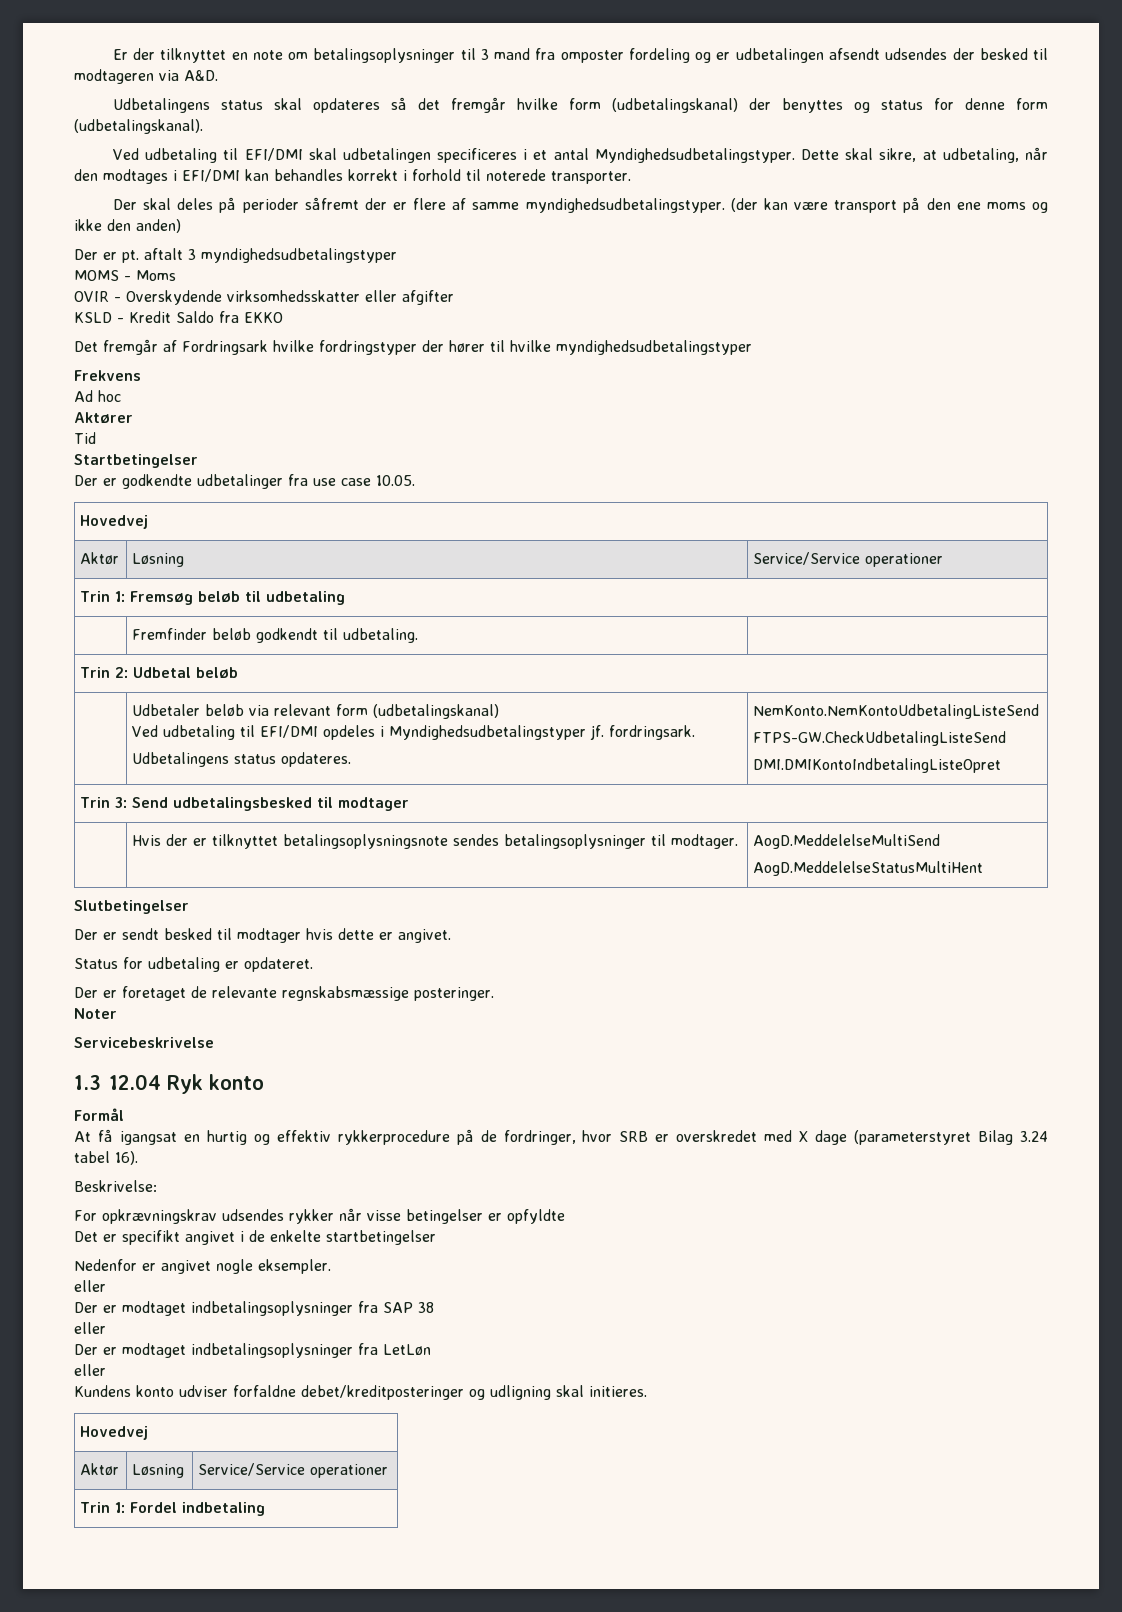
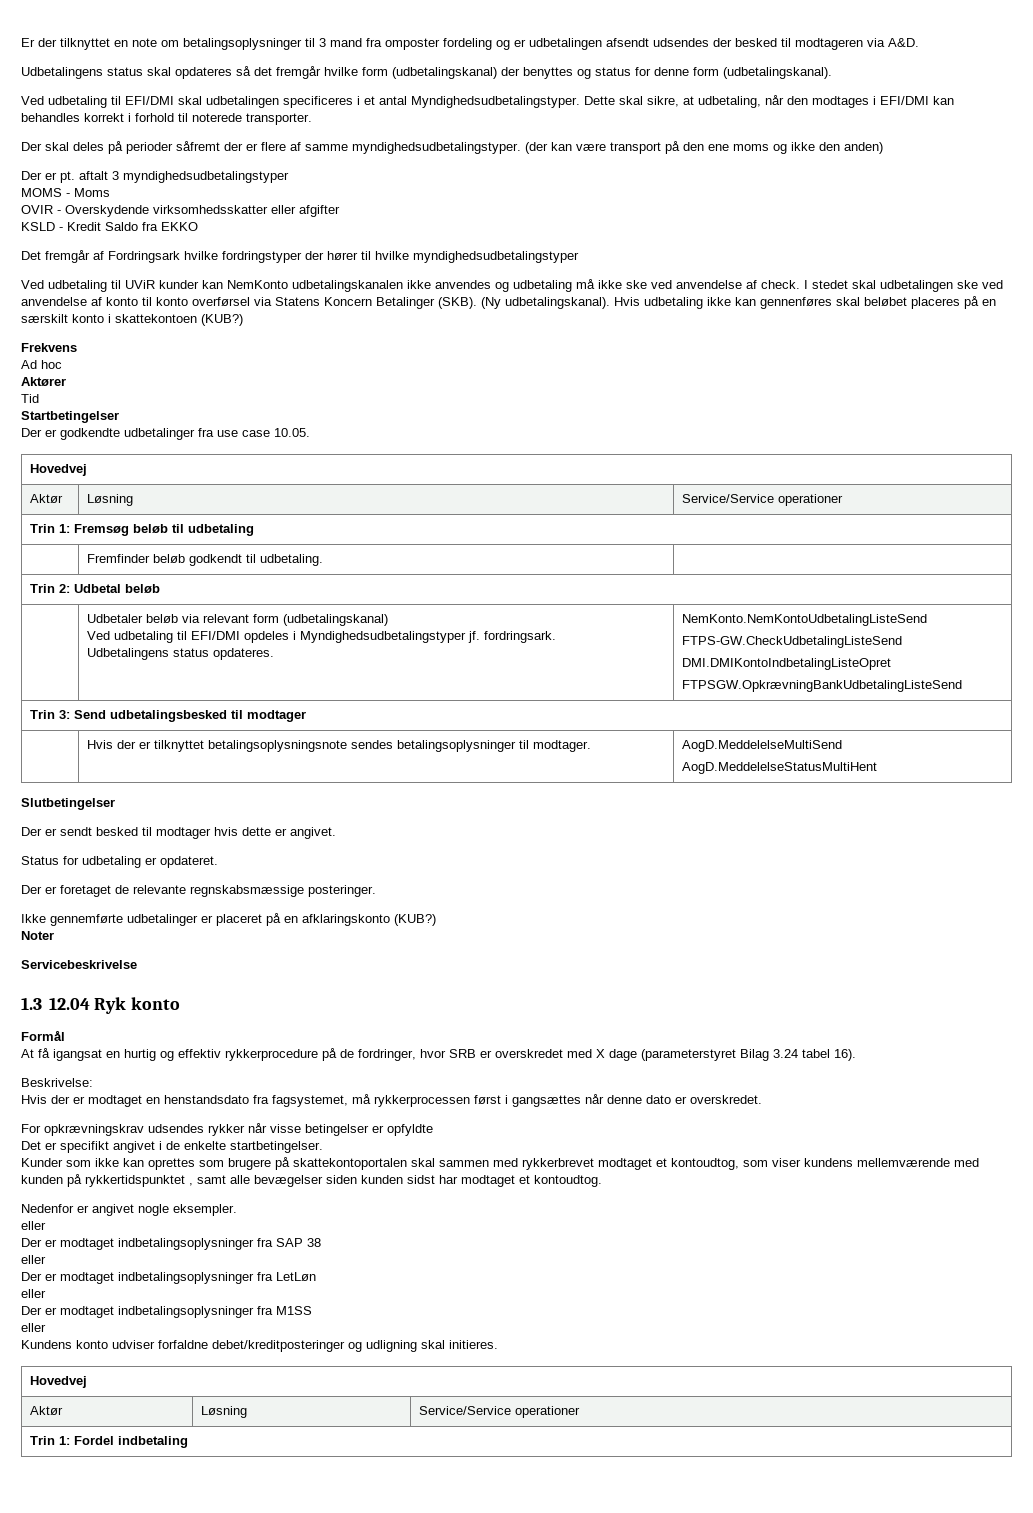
+ Ved udbetaling til UViR kunder kan NemKonto udbetalingskanalen ikke anvendes og udbetaling må ikke ske ved anvendelse af check. I stedet skal udbetalingen ske ved anvendelse af konto til konto overførsel via Statens Koncern Betalinger (SKB). (Ny udbetalingskanal). Hvis udbetaling ikke kan gennenføres skal beløbet placeres på en særskilt konto i skattekontoen (KUB?)
  | Udbetaler beløb via relevant form (udbetalingskanal)
  Ved udbetaling til EFI/DMI opdeles i Myndighedsudbetalingstyper jf. fordringsark.
  Udbetalingens status opdateres. | NemKonto.NemKontoUdbetalingListeSend
  FTPS-GW.CheckUdbetalingListeSend
  DMI.DMIKontoIndbetalingListeOpret
+ FTPSGW.OpkrævningBankUdbetalingListeSend
+ Ikke gennemførte udbetalinger er placeret på en afklaringskonto (KUB?)
+ Hvis der er modtaget en henstandsdato fra fagsystemet, må rykkerprocessen først i gangsættes når denne dato er overskredet.
- Det er specifikt angivet i de enkelte startbetingelser
+ Det er specifikt angivet i de enkelte startbetingelser.
+ Kunder som ikke kan oprettes som brugere på skattekontoportalen skal sammen med rykkerbrevet modtaget et kontoudtog, som viser kundens mellemværende med kunden på rykkertidspunktet , samt alle bevægelser siden kunden sidst har modtaget et kontoudtog.
+ Der er modtaget indbetalingsoplysninger fra M1SS
+ eller

